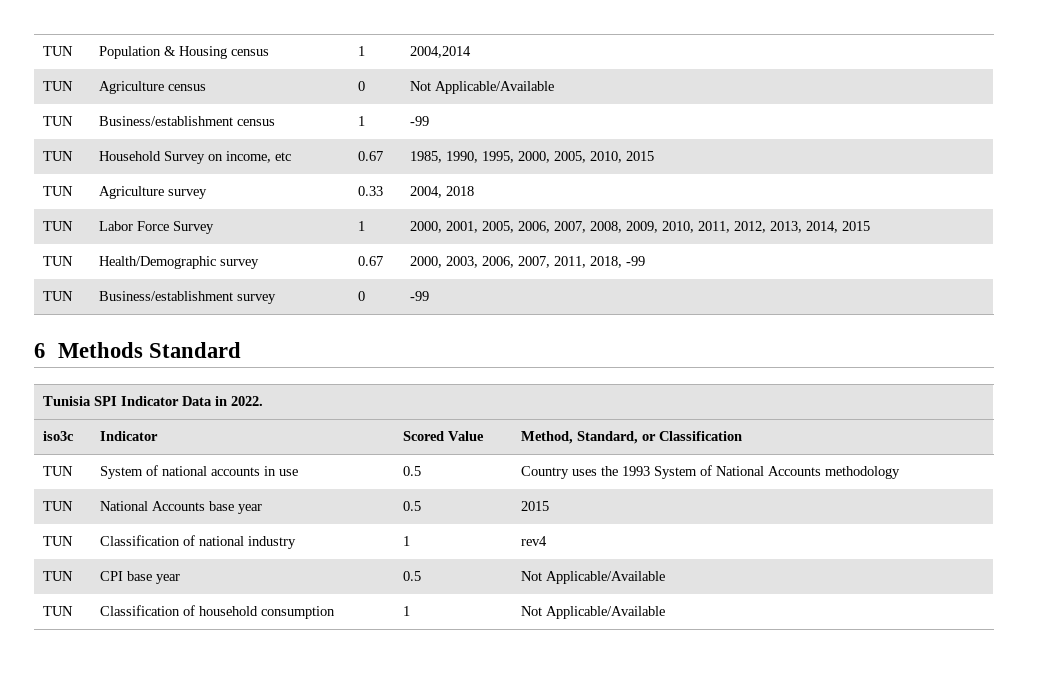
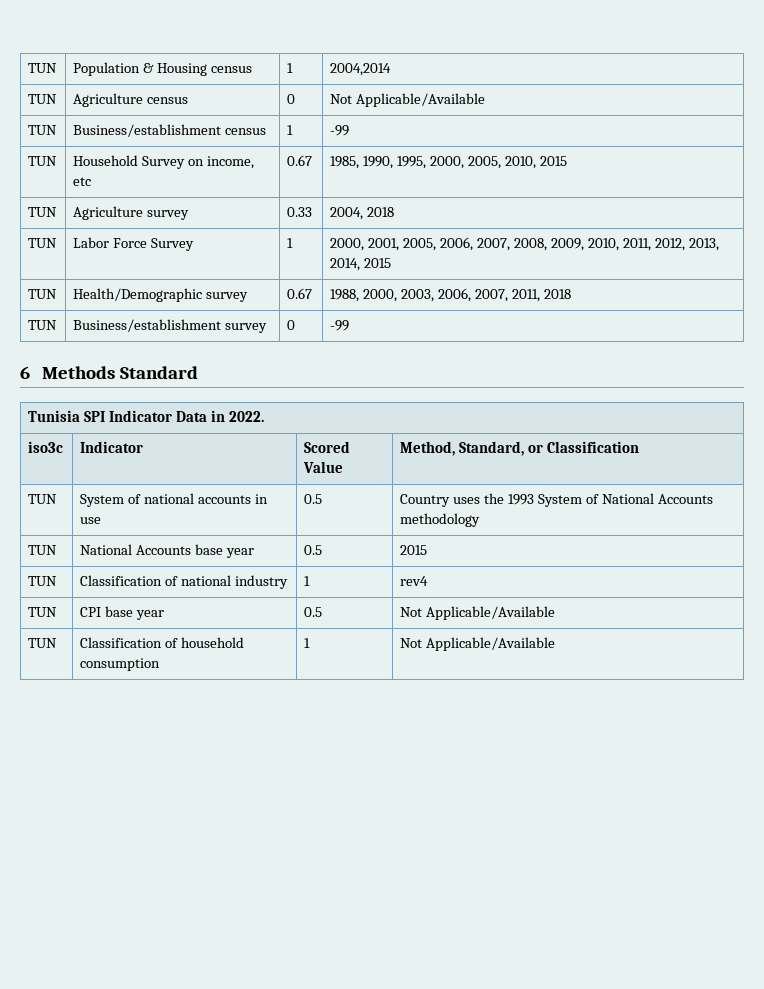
- TUN | Health/Demographic survey | 0.67 | 2000, 2003, 2006, 2007, 2011, 2018, -99
+ TUN | Health/Demographic survey | 0.67 | 1988, 2000, 2003, 2006, 2007, 2011, 2018

